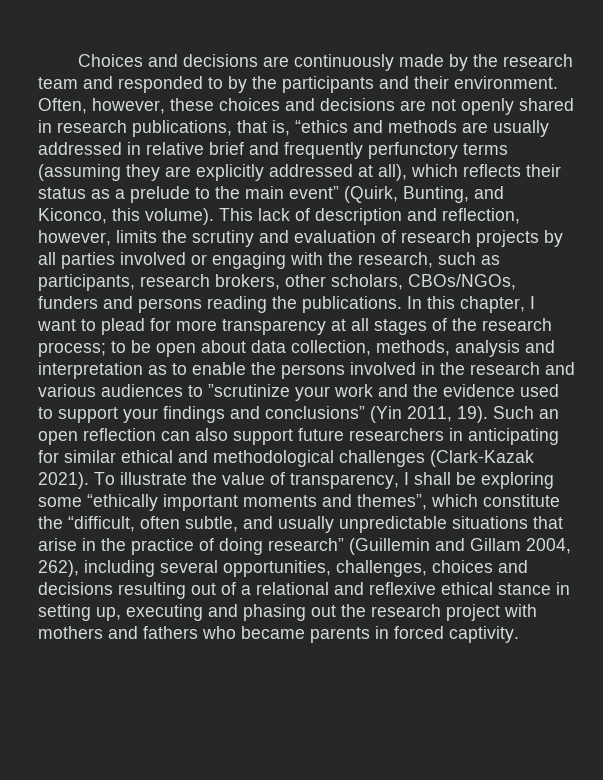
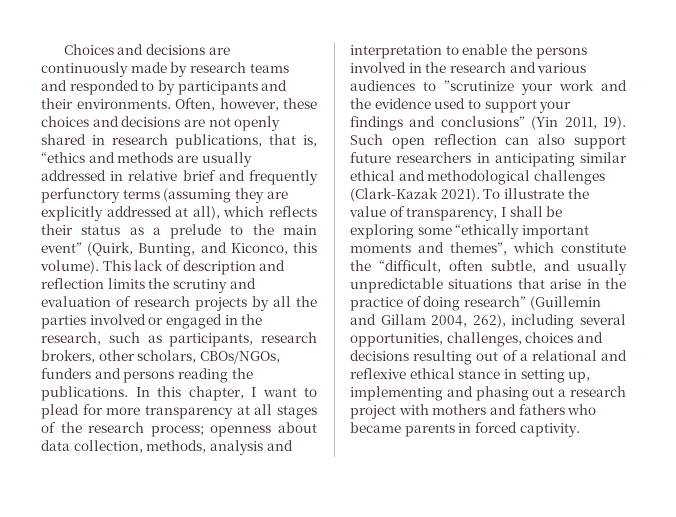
- Choices and decisions are continuously made by the research team and responded to by the participants and their environment.
+ Choices and decisions are continuously made by research teams and responded to by participants and their environments.
- This lack of description and reflection, however, limits the scrutiny and evaluation of research projects by all parties involved or engaging with the research, such as participants, research brokers, other scholars, CBOs/NGOs, funders and persons reading the publications.
+ This lack of description and reflection limits the scrutiny and evaluation of research projects by all the parties involved or engaged in the research, such as participants, research brokers, other scholars, CBOs/NGOs, funders and persons reading the publications.
- In this chapter, I want to plead for more transparency at all stages of the research process; to be open about data collection, methods, analysis and interpretation as to enable the persons involved in the research and various audiences to ”scrutinize your work and the evidence used to support your findings and conclusions” (Yin 2011, 19).
+ In this chapter, I want to plead for more transparency at all stages of the research process; openness about data collection, methods, analysis and interpretation to enable the persons involved in the research and various audiences to ”scrutinize your work and the evidence used to support your findings and conclusions” (Yin 2011, 19).
- Such an open reflection can also support future researchers in anticipating for similar ethical and methodological challenges (Clark-Kazak 2021).
+ Such open reflection can also support future researchers in anticipating similar ethical and methodological challenges (Clark-Kazak 2021).
- To illustrate the value of transparency, I shall be exploring some “ethically important moments and themes”, which constitute the “difficult, often subtle, and usually unpredictable situations that arise in the practice of doing research” (Guillemin and Gillam 2004, 262), including several opportunities, challenges, choices and decisions resulting out of a relational and reflexive ethical stance in setting up, executing and phasing out the research project with mothers and fathers who became parents in forced captivity.
+ To illustrate the value of transparency, I shall be exploring some “ethically important moments and themes”, which constitute the “difficult, often subtle, and usually unpredictable situations that arise in the practice of doing research” (Guillemin and Gillam 2004, 262), including several opportunities, challenges, choices and decisions resulting out of a relational and reflexive ethical stance in setting up, implementing and phasing out a research project with mothers and fathers who became parents in forced captivity.

